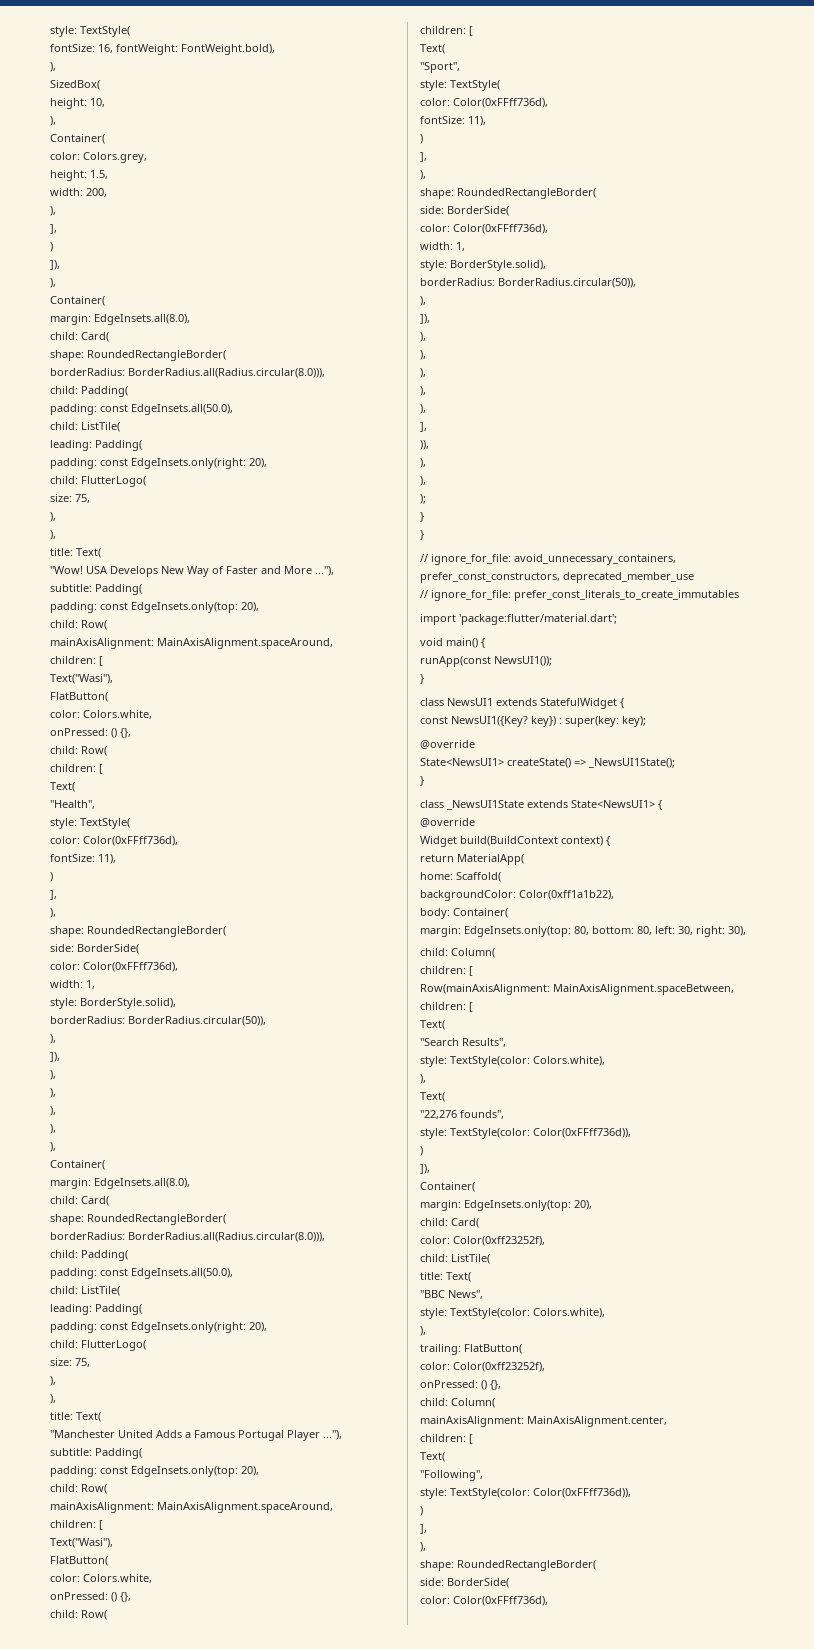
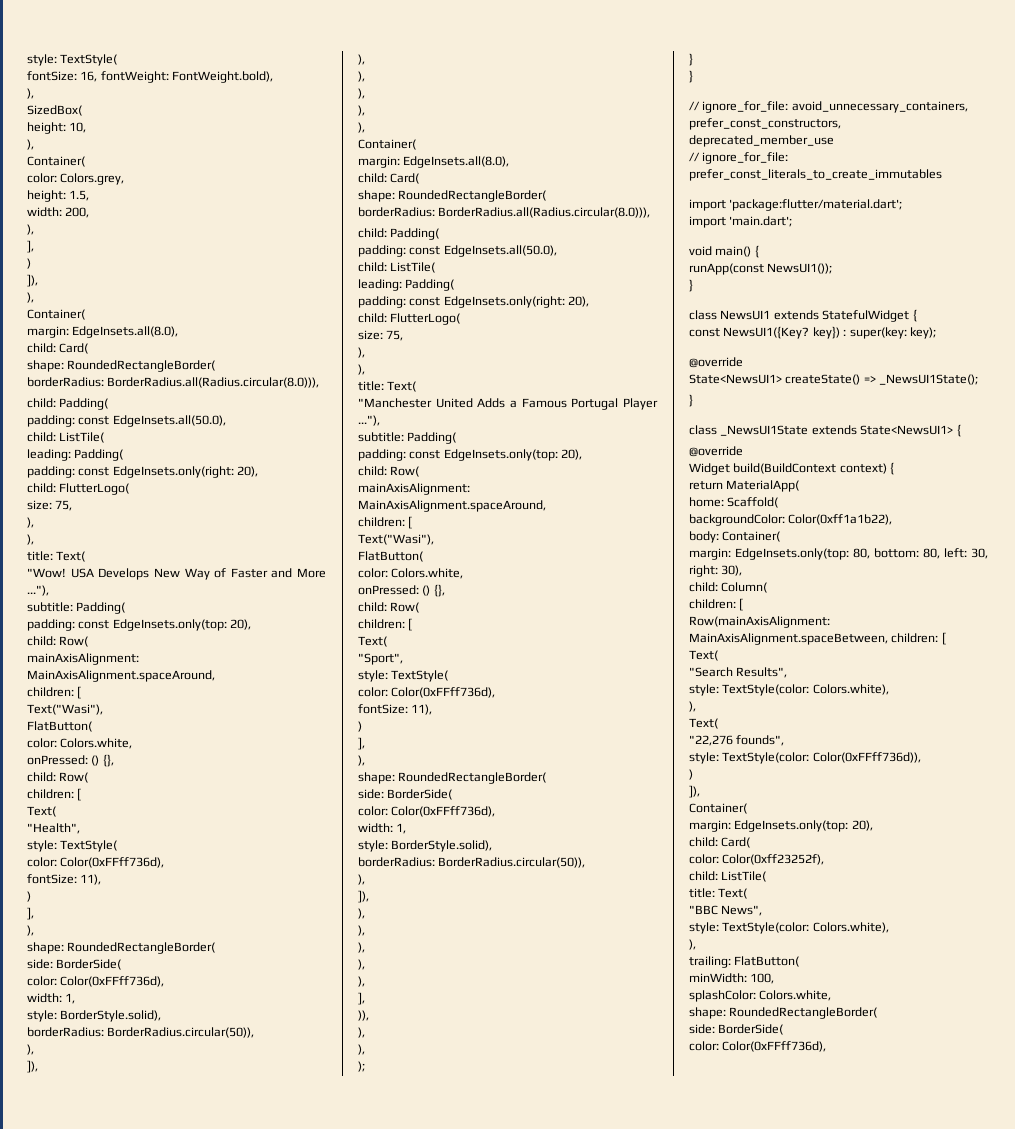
+ import 'main.dart';
  trailing: FlatButton(
- color: Color(0xff23252f),
- onPressed: () {},
- child: Column(
- mainAxisAlignment: MainAxisAlignment.center,
- children: [
- Text(
- "Following",
- style: TextStyle(color: Color(0xFFff736d)),
- )
- ],
- ),
+ minWidth: 100,
+ splashColor: Colors.white,

